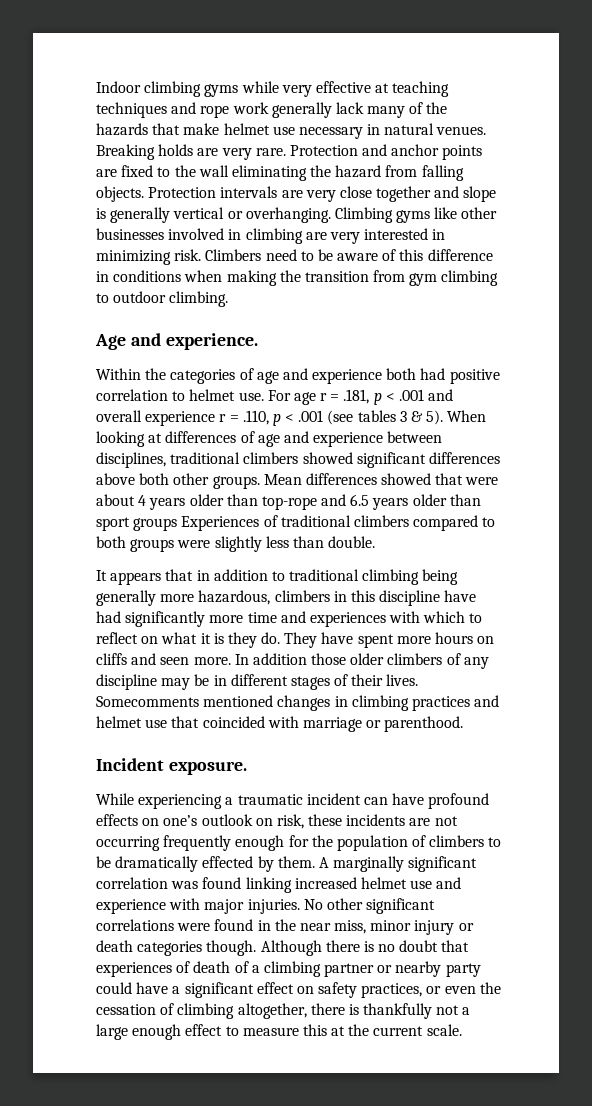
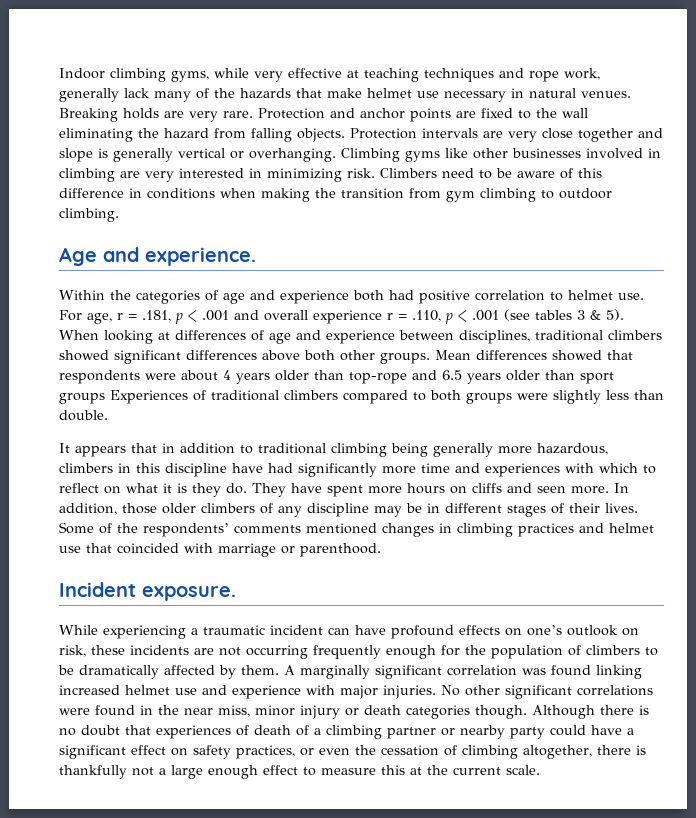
- Indoor climbing gyms while very effective at teaching techniques and rope work generally lack many of the hazards that make helmet use necessary in natural venues.
+ Indoor climbing gyms, while very effective at teaching techniques and rope work, generally lack many of the hazards that make helmet use necessary in natural venues.
- For age r = .181, p < .001 and overall experience r = .110, p < .001 (see tables 3 & 5).
+ For age, r = .181, p < .001 and overall experience r = .110, p < .001 (see tables 3 & 5).
- Mean differences showed that were about 4 years older than top-rope and 6.5 years older than sport groups Experiences of traditional climbers compared to both groups were slightly less than double.
+ Mean differences showed that respondents were about 4 years older than top-rope and 6.5 years older than sport groups Experiences of traditional climbers compared to both groups were slightly less than double.
- In addition those older climbers of any discipline may be in different stages of their lives.
+ In addition, those older climbers of any discipline may be in different stages of their lives.
- Somecomments mentioned changes in climbing practices and helmet use that coincided with marriage or parenthood.
+ Some of the respondents’ comments mentioned changes in climbing practices and helmet use that coincided with marriage or parenthood.
- While experiencing a traumatic incident can have profound effects on one’s outlook on risk, these incidents are not occurring frequently enough for the population of climbers to be dramatically effected by them.
+ While experiencing a traumatic incident can have profound effects on one’s outlook on risk, these incidents are not occurring frequently enough for the population of climbers to be dramatically affected by them.

